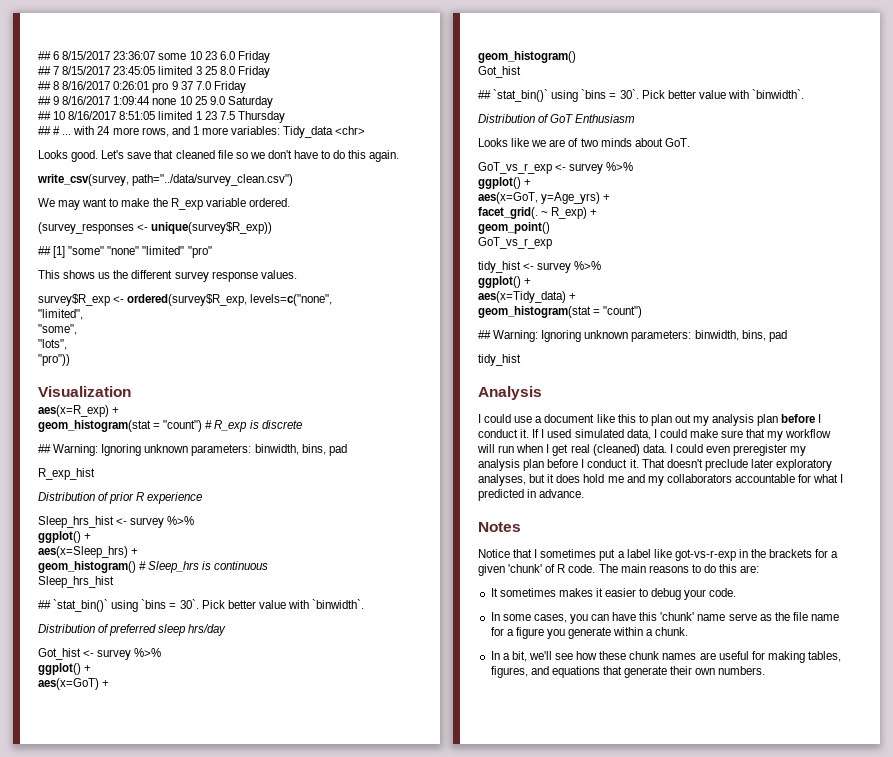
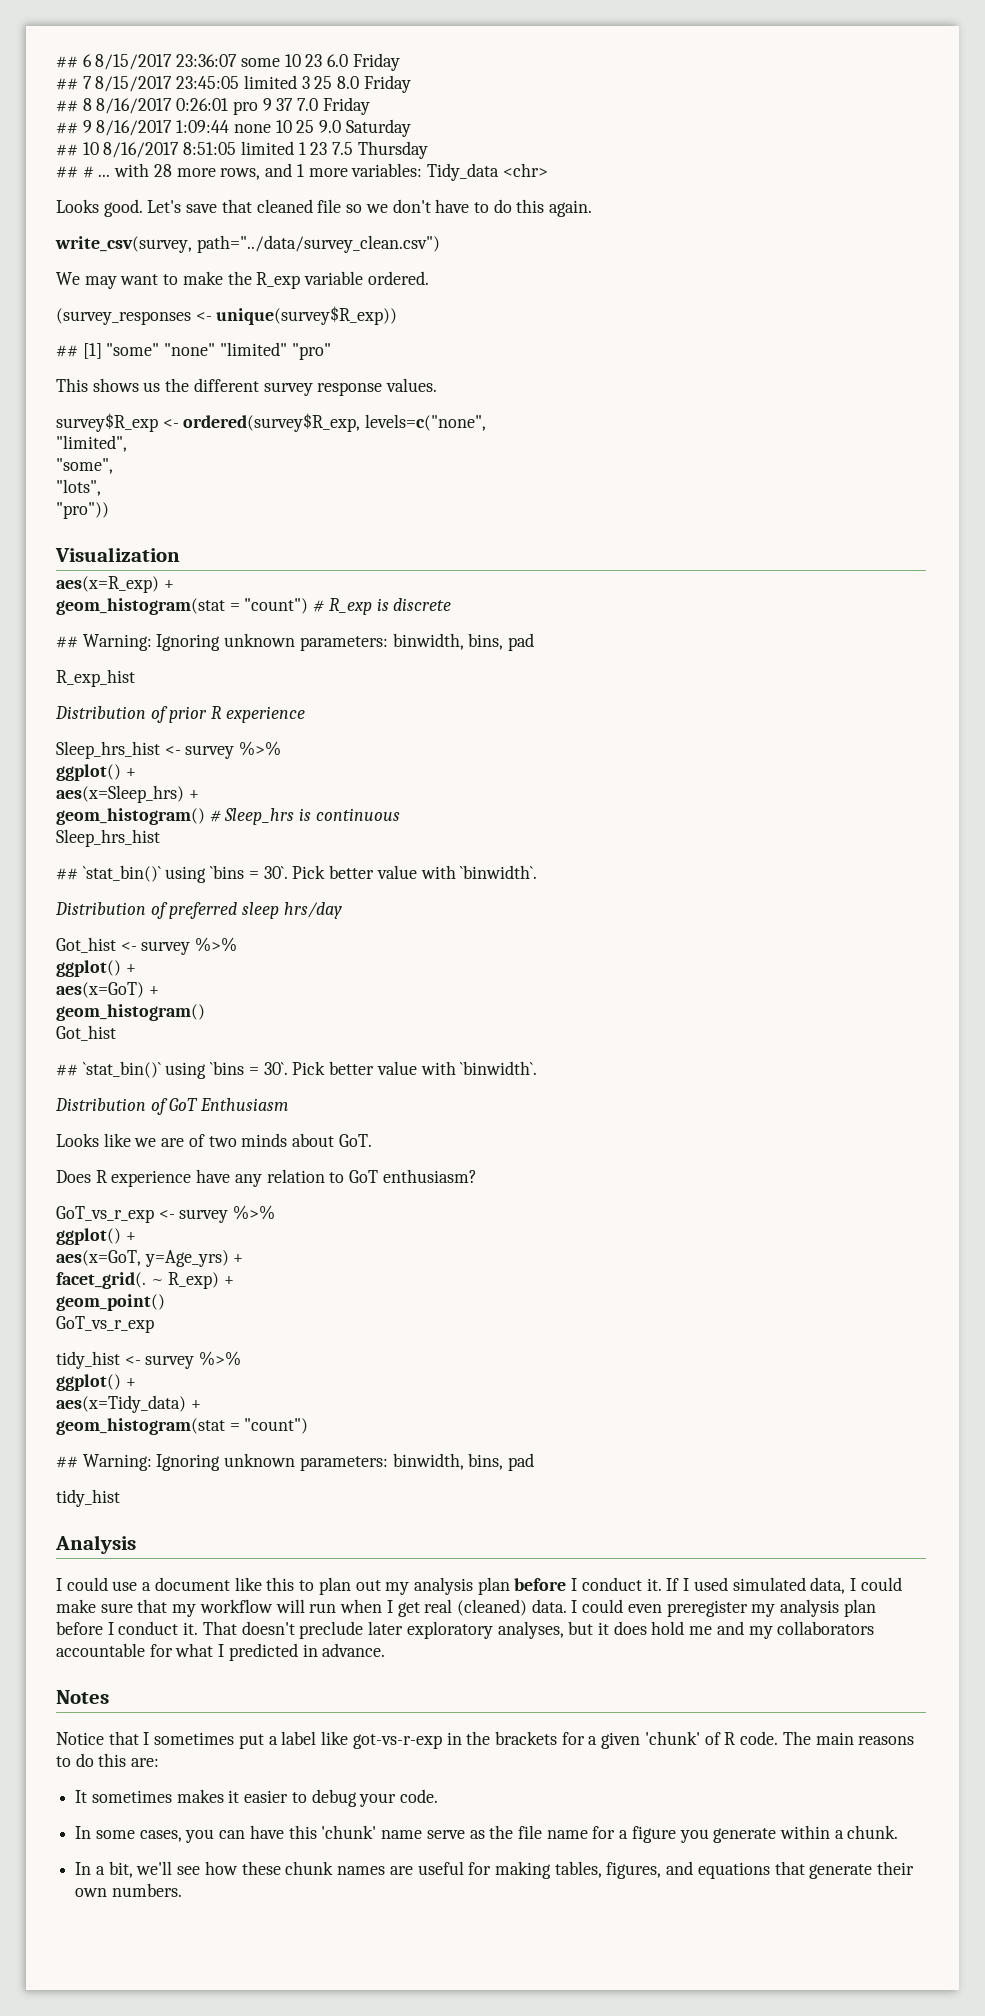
- ## # ... with 24 more rows, and 1 more variables: Tidy_data <chr>
+ ## # ... with 28 more rows, and 1 more variables: Tidy_data <chr>
+ Does R experience have any relation to GoT enthusiasm?

